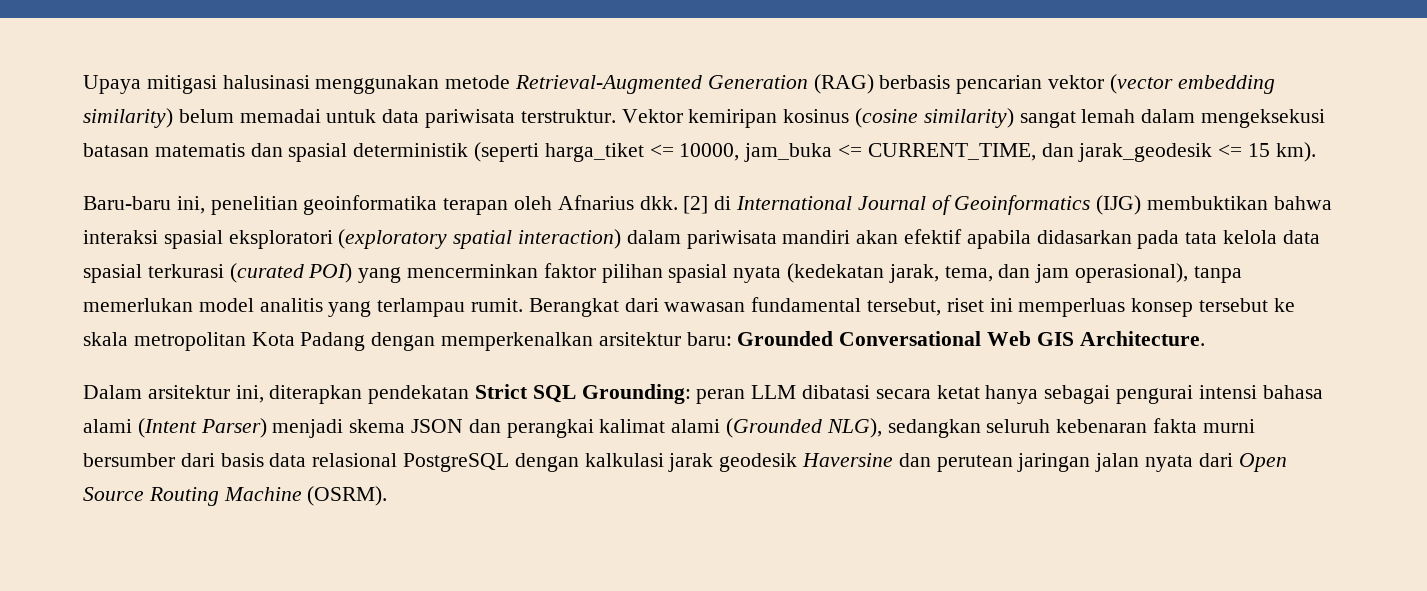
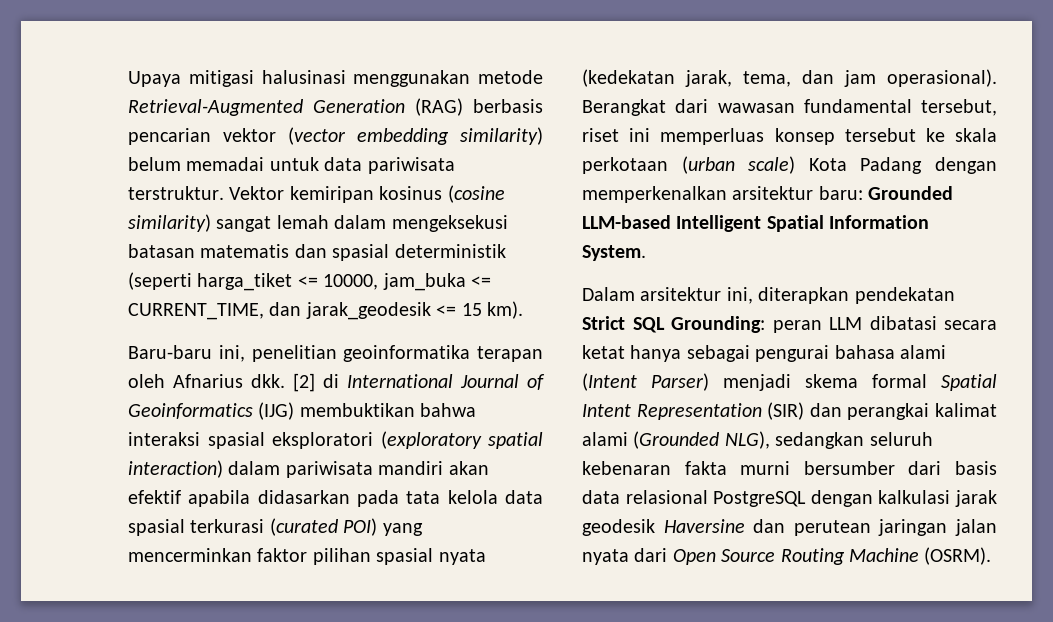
- [2] di International Journal of Geoinformatics (IJG) membuktikan bahwa interaksi spasial eksploratori (exploratory spatial interaction) dalam pariwisata mandiri akan efektif apabila didasarkan pada tata kelola data spasial terkurasi (curated POI) yang mencerminkan faktor pilihan spasial nyata (kedekatan jarak, tema, dan jam operasional), tanpa memerlukan model analitis yang terlampau rumit.
+ [2] di International Journal of Geoinformatics (IJG) membuktikan bahwa interaksi spasial eksploratori (exploratory spatial interaction) dalam pariwisata mandiri akan efektif apabila didasarkan pada tata kelola data spasial terkurasi (curated POI) yang mencerminkan faktor pilihan spasial nyata (kedekatan jarak, tema, dan jam operasional).
- Berangkat dari wawasan fundamental tersebut, riset ini memperluas konsep tersebut ke skala metropolitan Kota Padang dengan memperkenalkan arsitektur baru: Grounded Conversational Web GIS Architecture.
+ Berangkat dari wawasan fundamental tersebut, riset ini memperluas konsep tersebut ke skala perkotaan (urban scale) Kota Padang dengan memperkenalkan arsitektur baru: Grounded LLM-based Intelligent Spatial Information System.
- Dalam arsitektur ini, diterapkan pendekatan Strict SQL Grounding: peran LLM dibatasi secara ketat hanya sebagai pengurai intensi bahasa alami (Intent Parser) menjadi skema JSON dan perangkai kalimat alami (Grounded NLG), sedangkan seluruh kebenaran fakta murni bersumber dari basis data relasional PostgreSQL dengan kalkulasi jarak geodesik Haversine dan perutean jaringan jalan nyata dari Open Source Routing Machine (OSRM).
+ Dalam arsitektur ini, diterapkan pendekatan Strict SQL Grounding: peran LLM dibatasi secara ketat hanya sebagai pengurai bahasa alami (Intent Parser) menjadi skema formal Spatial Intent Representation (SIR) dan perangkai kalimat alami (Grounded NLG), sedangkan seluruh kebenaran fakta murni bersumber dari basis data relasional PostgreSQL dengan kalkulasi jarak geodesik Haversine dan perutean jaringan jalan nyata dari Open Source Routing Machine (OSRM).

